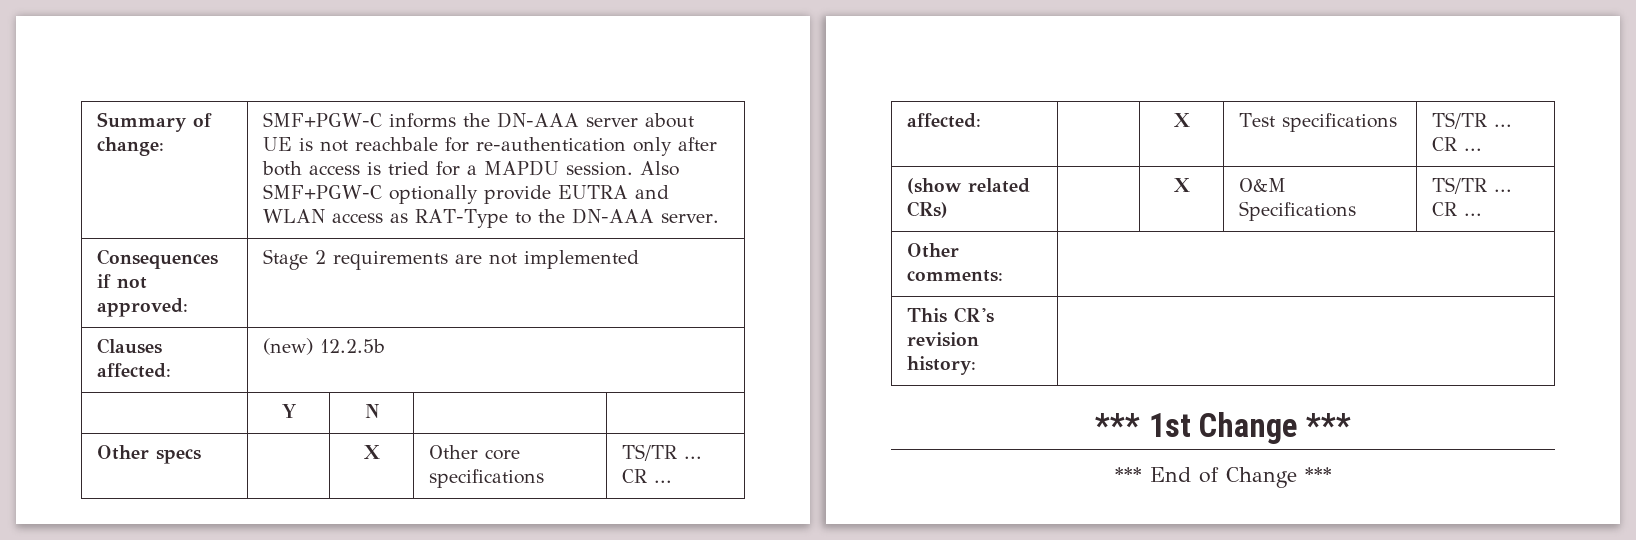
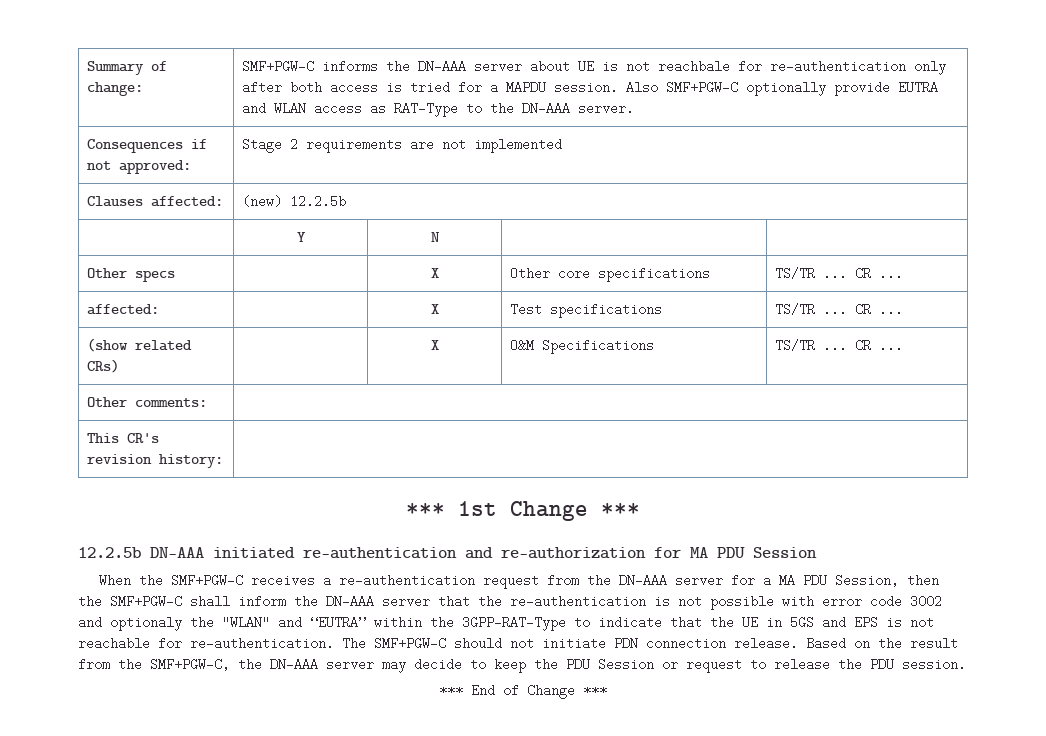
+ 12.2.5b DN-AAA initiated re-authentication and re-authorization for MA PDU Session
+ When the SMF+PGW-C receives a re-authentication request from the DN-AAA server for a MA PDU Session, then the SMF+PGW-C shall inform the DN-AAA server that the re-authentication is not possible with error code 3002 and optionaly the "WLAN" and “EUTRA” within the 3GPP-RAT-Type to indicate that the UE in 5GS and EPS is not reachable for re-authentication. The SMF+PGW-C should not initiate PDN connection release. Based on the result from the SMF+PGW-C, the DN-AAA server may decide to keep the PDU Session or request to release the PDU session.

